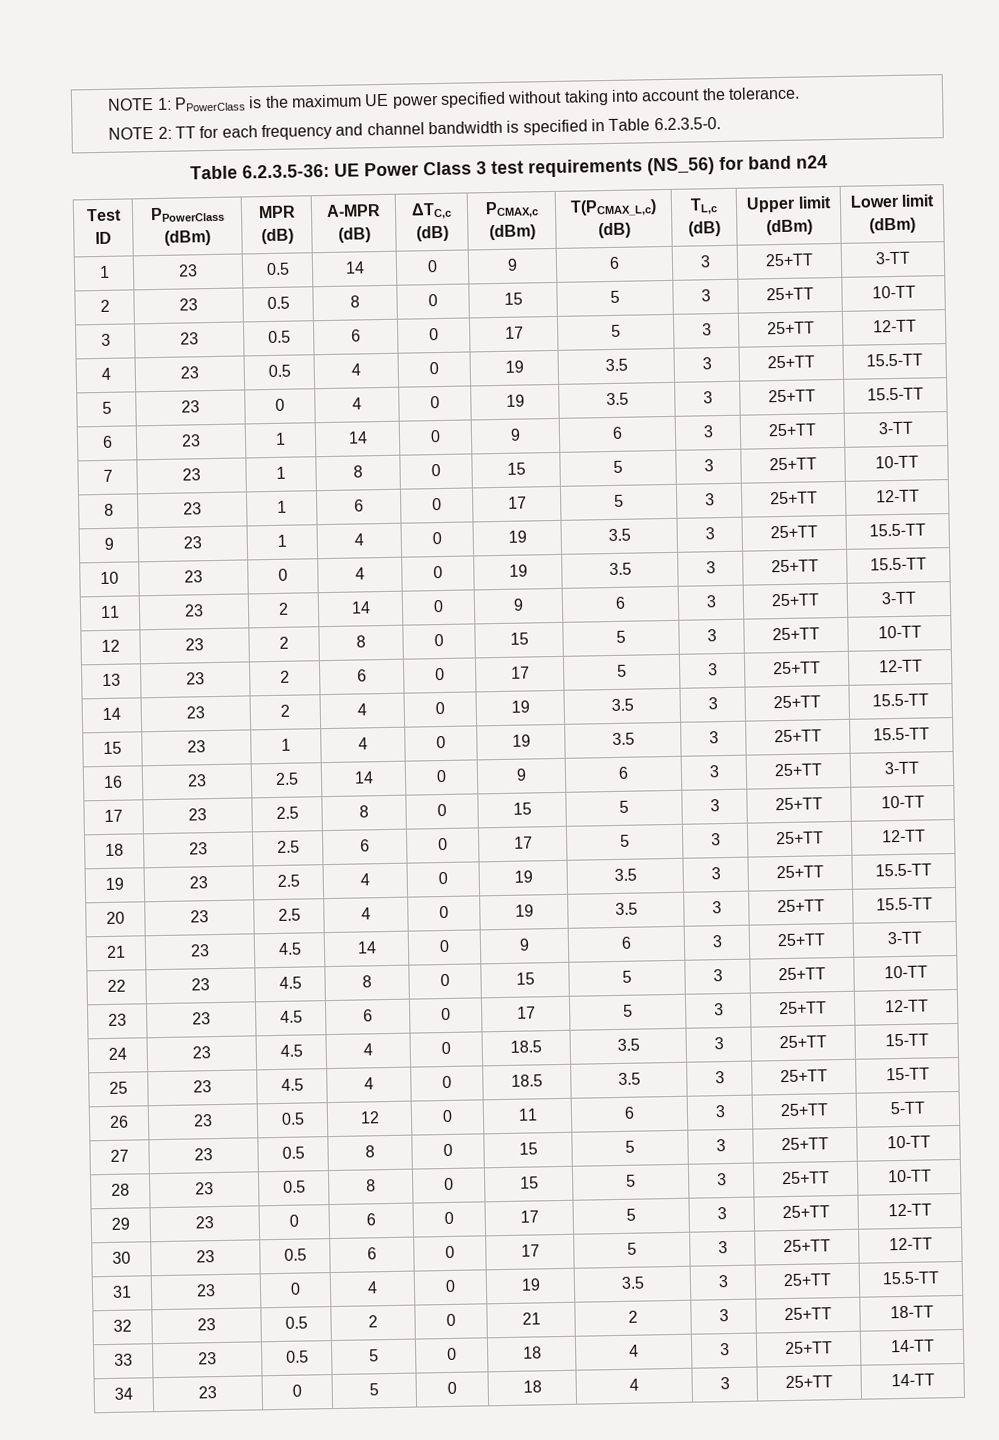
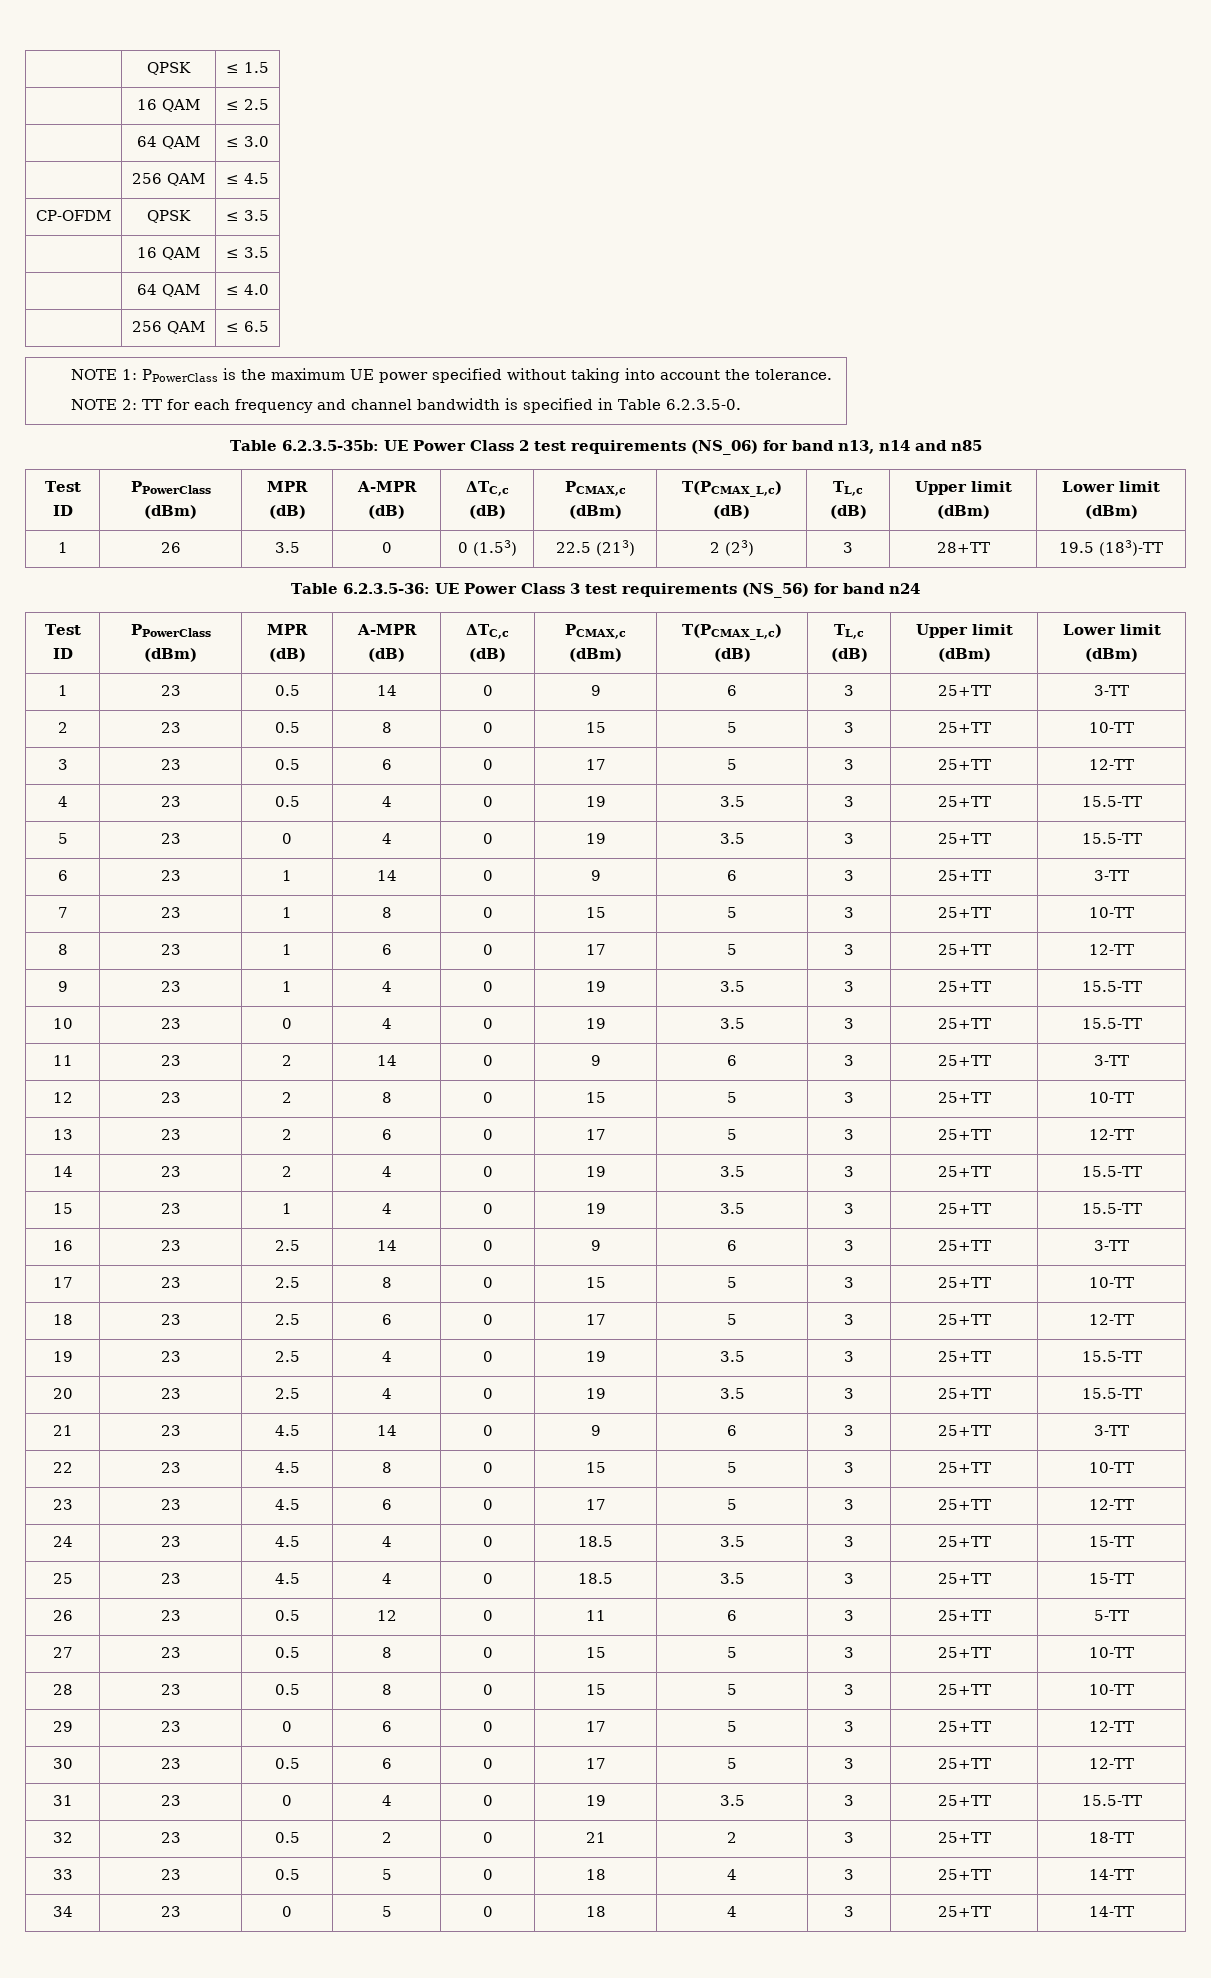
+ | QPSK | ≤ 1.5
+ | 16 QAM | ≤ 2.5
+ | 64 QAM | ≤ 3.0
+ | 256 QAM | ≤ 4.5
+ CP-OFDM | QPSK | ≤ 3.5
+ | 16 QAM | ≤ 3.5
+ | 64 QAM | ≤ 4.0
+ | 256 QAM | ≤ 6.5
+ Table 6.2.3.5-35b: UE Power Class 2 test requirements (NS_06) for band n13, n14 and n85
+ Test ID | PPowerClass (dBm) | MPR (dB) | A-MPR (dB) | ΔTC,c (dB) | PCMAX,c (dBm) | T(PCMAX_L,c) (dB) | TL,c (dB) | Upper limit (dBm) | Lower limit (dBm)
+ 1 | 26 | 3.5 | 0 | 0 (1.53) | 22.5 (213) | 2 (23) | 3 | 28+TT | 19.5 (183)-TT

